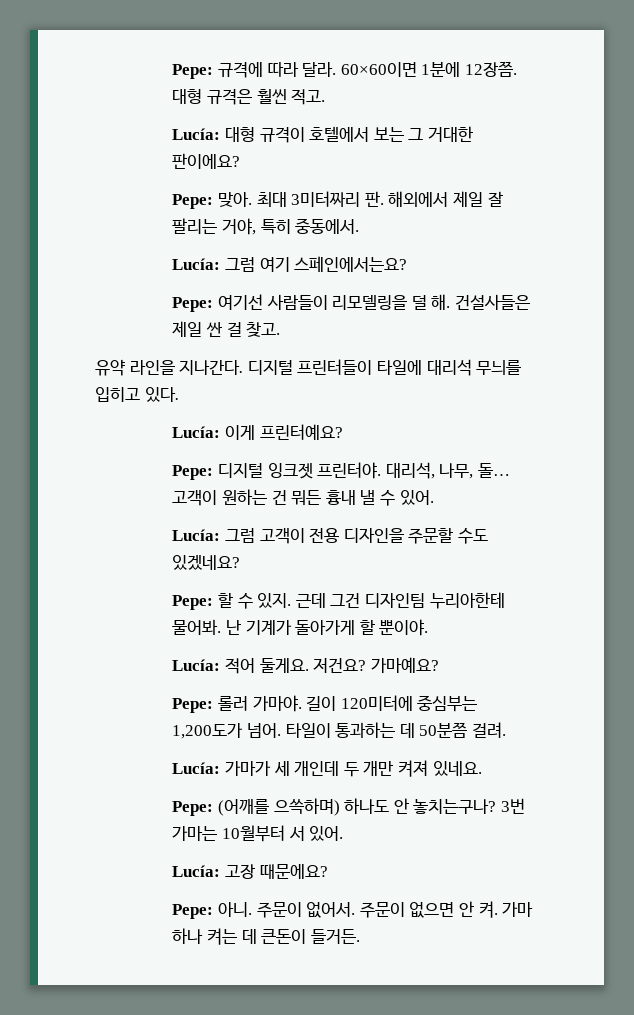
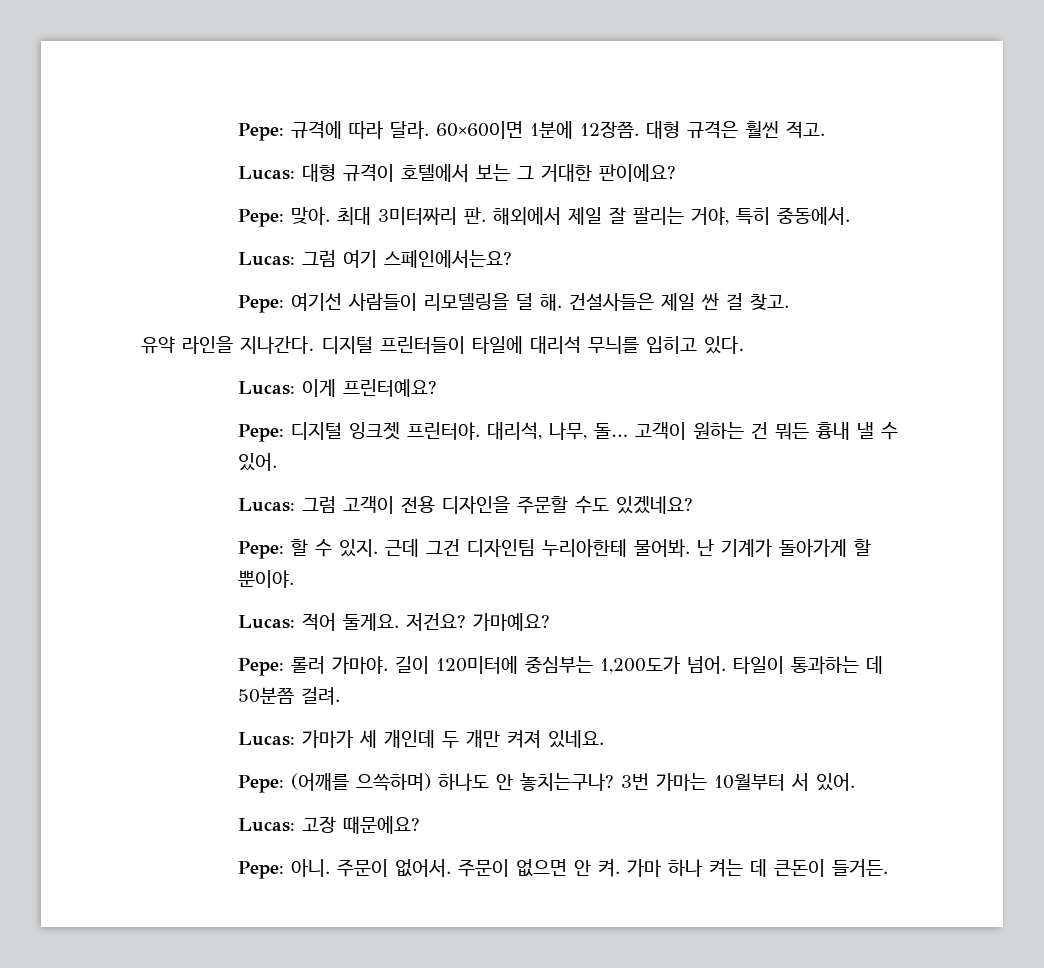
- Lucía: 대형 규격이 호텔에서 보는 그 거대한 판이에요?
+ Lucas: 대형 규격이 호텔에서 보는 그 거대한 판이에요?
- Lucía: 그럼 여기 스페인에서는요?
+ Lucas: 그럼 여기 스페인에서는요?
- Lucía: 이게 프린터예요?
+ Lucas: 이게 프린터예요?
- Lucía: 그럼 고객이 전용 디자인을 주문할 수도 있겠네요?
+ Lucas: 그럼 고객이 전용 디자인을 주문할 수도 있겠네요?
- Lucía: 적어 둘게요.
+ Lucas: 적어 둘게요.
- Lucía: 가마가 세 개인데 두 개만 켜져 있네요.
+ Lucas: 가마가 세 개인데 두 개만 켜져 있네요.
- Lucía: 고장 때문에요?
+ Lucas: 고장 때문에요?

